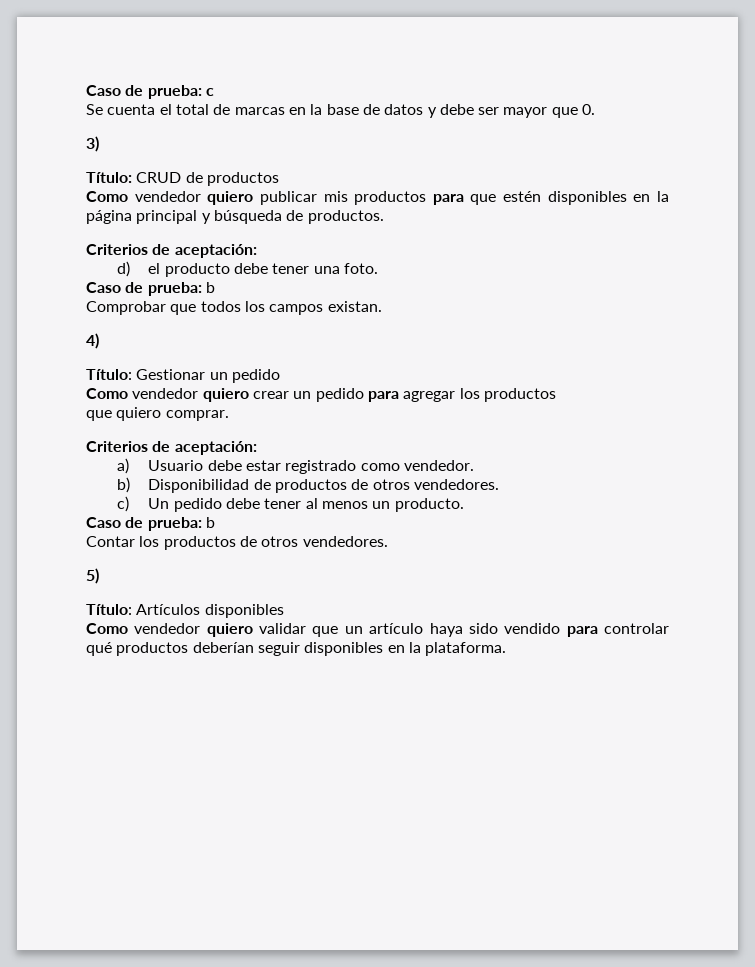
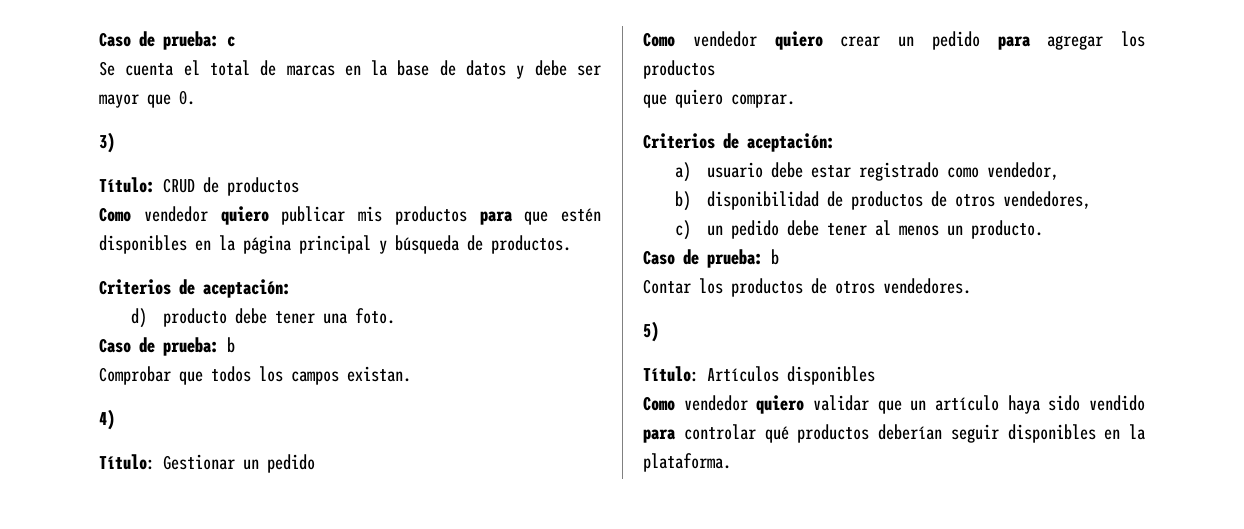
- d) el producto debe tener una foto.
+ d) producto debe tener una foto.
- a) Usuario debe estar registrado como vendedor.
+ a) usuario debe estar registrado como vendedor,
- b) Disponibilidad de productos de otros vendedores.
+ b) disponibilidad de productos de otros vendedores,
- c) Un pedido debe tener al menos un producto.
+ c) un pedido debe tener al menos un producto.

